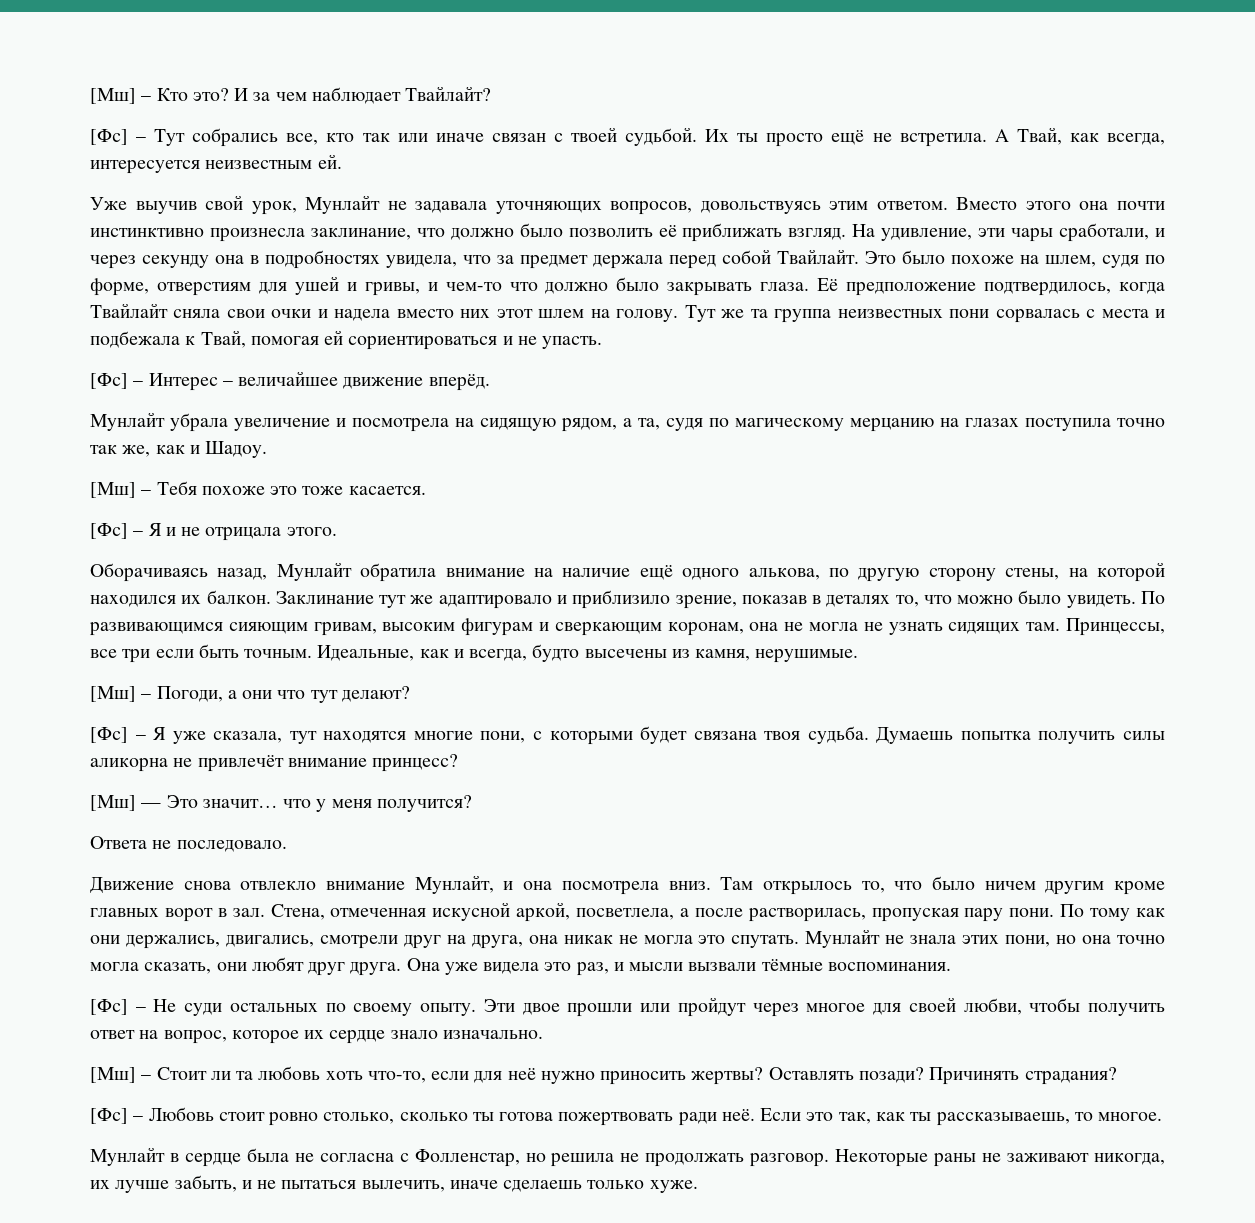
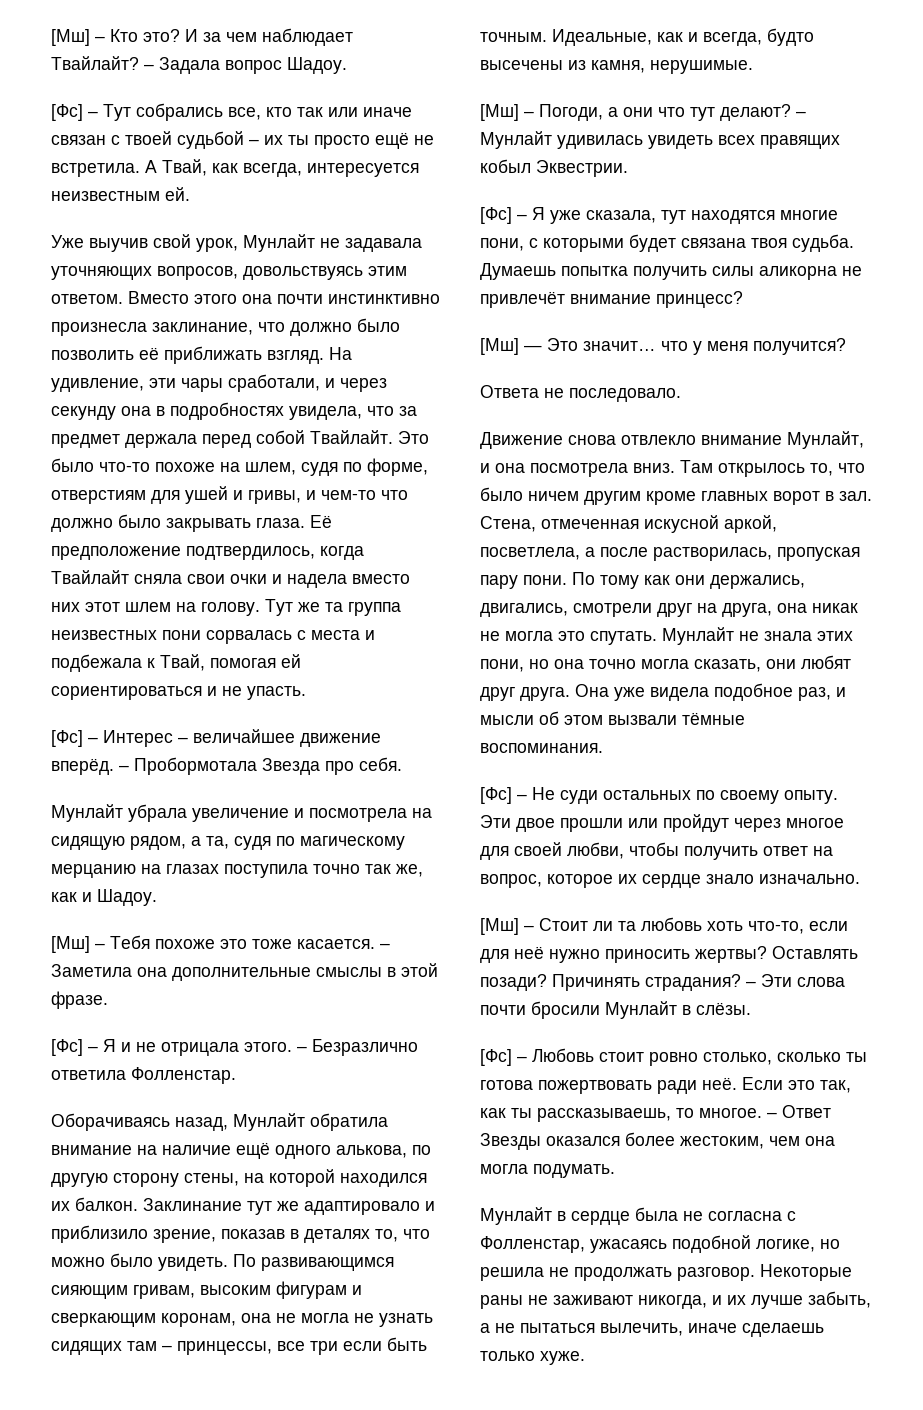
+ – Задала вопрос Шадоу.
- [Фс] – Тут собрались все, кто так или иначе связан с твоей судьбой. Их ты просто ещё не встретила.
+ [Фс] – Тут собрались все, кто так или иначе связан с твоей судьбой – их ты просто ещё не встретила.
- Это было похоже на шлем, судя по форме, отверстиям для ушей и гривы, и чем-то что должно было закрывать глаза.
+ Это было что-то похоже на шлем, судя по форме, отверстиям для ушей и гривы, и чем-то что должно было закрывать глаза.
+ – Пробормотала Звезда про себя.
+ – Заметила она дополнительные смыслы в этой фразе.
+ – Безразлично ответила Фолленстар.
- По развивающимся сияющим гривам, высоким фигурам и сверкающим коронам, она не могла не узнать сидящих там. Принцессы, все три если быть точным.
+ По развивающимся сияющим гривам, высоким фигурам и сверкающим коронам, она не могла не узнать сидящих там – принцессы, все три если быть точным.
+ – Мунлайт удивилась увидеть всех правящих кобыл Эквестрии.
- Она уже видела это раз, и мысли вызвали тёмные воспоминания.
+ Она уже видела подобное раз, и мысли об этом вызвали тёмные воспоминания.
+ – Эти слова почти бросили Мунлайт в слёзы.
+ – Ответ Звезды оказался более жестоким, чем она могла подумать.
- Мунлайт в сердце была не согласна с Фолленстар, но решила не продолжать разговор.
+ Мунлайт в сердце была не согласна с Фолленстар, ужасаясь подобной логике, но решила не продолжать разговор.
- Некоторые раны не заживают никогда, их лучше забыть, и не пытаться вылечить, иначе сделаешь только хуже.
+ Некоторые раны не заживают никогда, и их лучше забыть, а не пытаться вылечить, иначе сделаешь только хуже.

